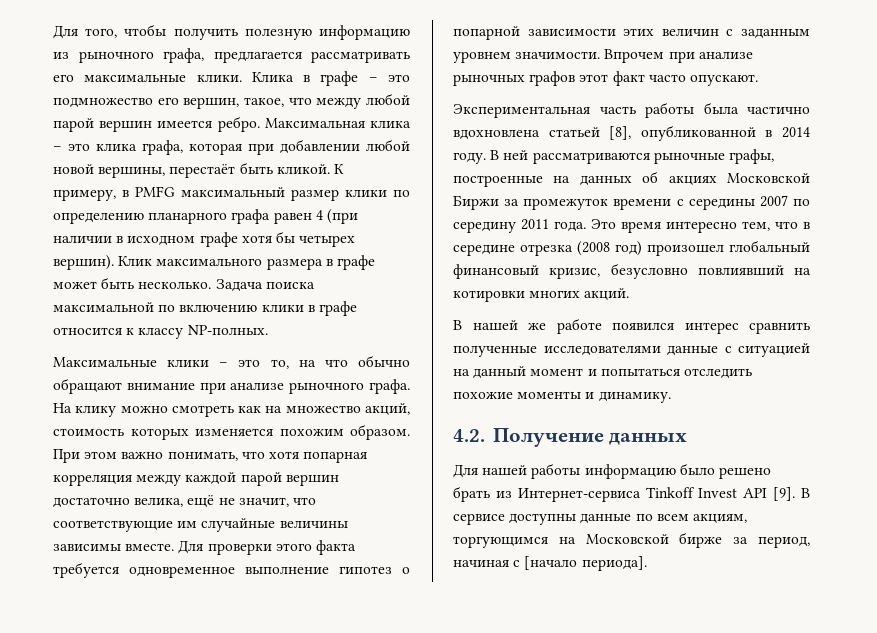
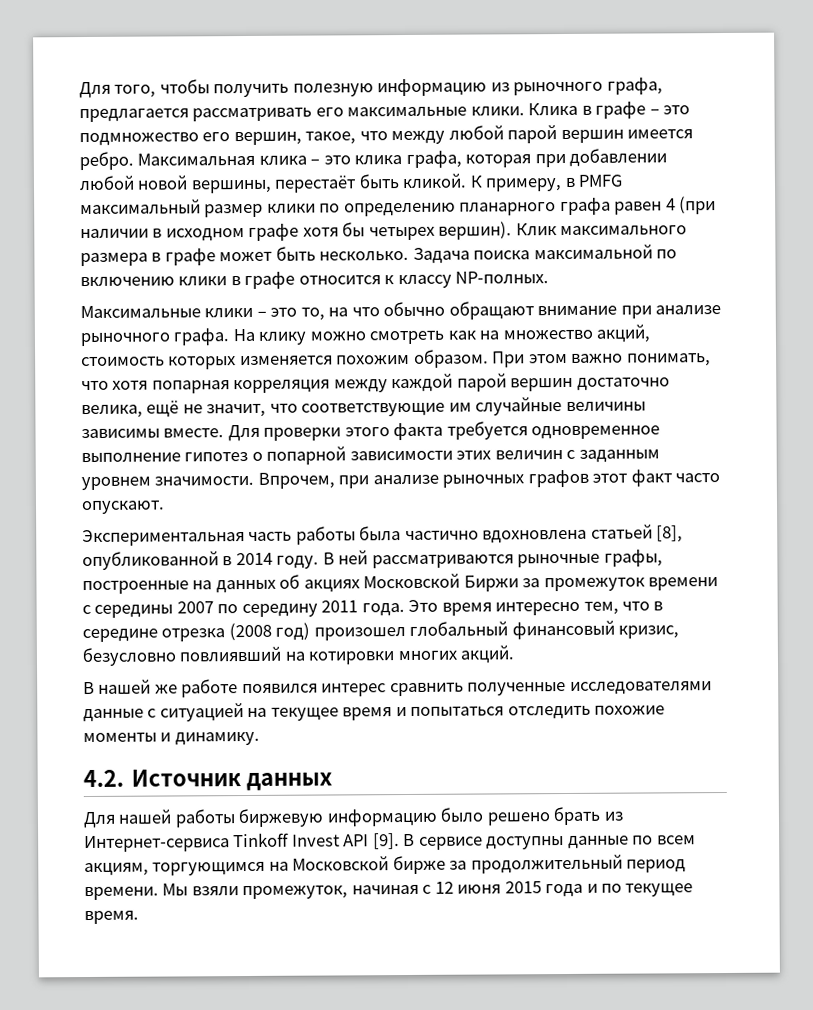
- Впрочем при анализе рыночных графов этот факт часто опускают.
+ Впрочем, при анализе рыночных графов этот факт часто опускают.
- В нашей же работе появился интерес сравнить полученные исследователями данные с ситуацией на данный момент и попытаться отследить похожие моменты и динамику.
+ В нашей же работе появился интерес сравнить полученные исследователями данные с ситуацией на текущее время и попытаться отследить похожие моменты и динамику.
- 4.2. Получение данных
+ 4.2. Источник данных
- Для нашей работы информацию было решено брать из Интернет-сервиса Tinkoff Invest API [9].
+ Для нашей работы биржевую информацию было решено брать из Интернет-сервиса Tinkoff Invest API [9].
- В сервисе доступны данные по всем акциям, торгующимся на Московской бирже за период, начиная с [начало периода].
+ В сервисе доступны данные по всем акциям, торгующимся на Московской бирже за продолжительный период времени. Мы взяли промежуток, начиная с 12 июня 2015 года и по текущее время.

